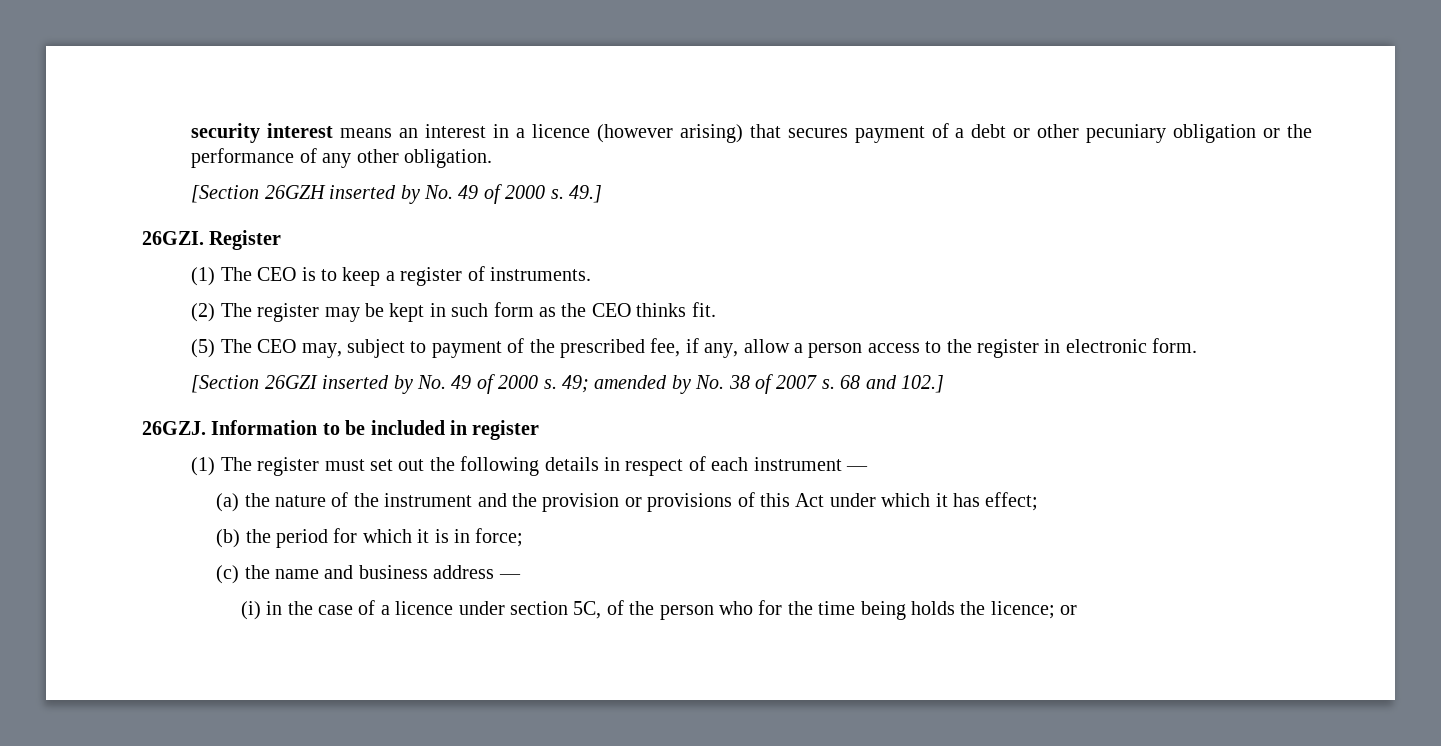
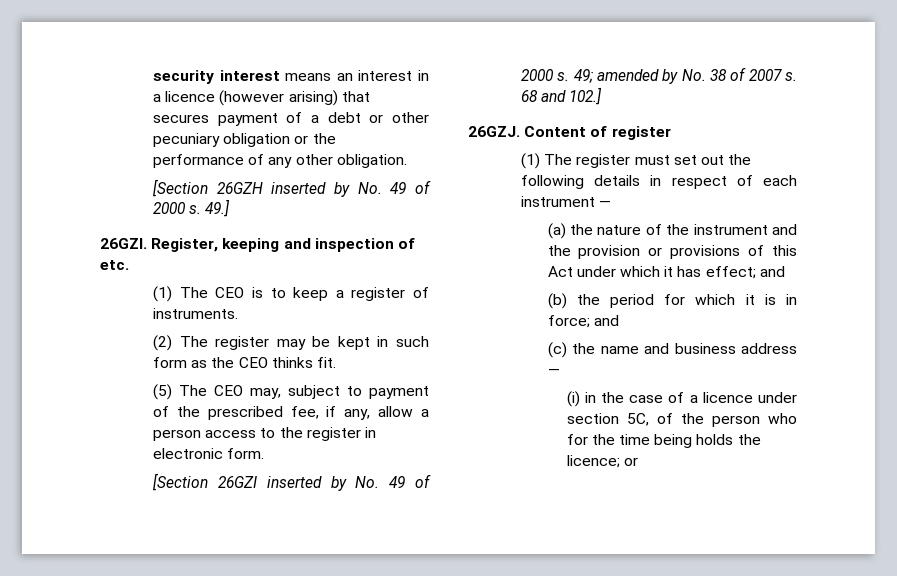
- Register
+ Register, keeping and inspection of etc.
- Information to be included in register
+ Content of register
- (a) the nature of the instrument and the provision or provisions of this Act under which it has effect;
+ (a) the nature of the instrument and the provision or provisions of this Act under which it has effect; and
- (b) the period for which it is in force;
+ (b) the period for which it is in force; and

